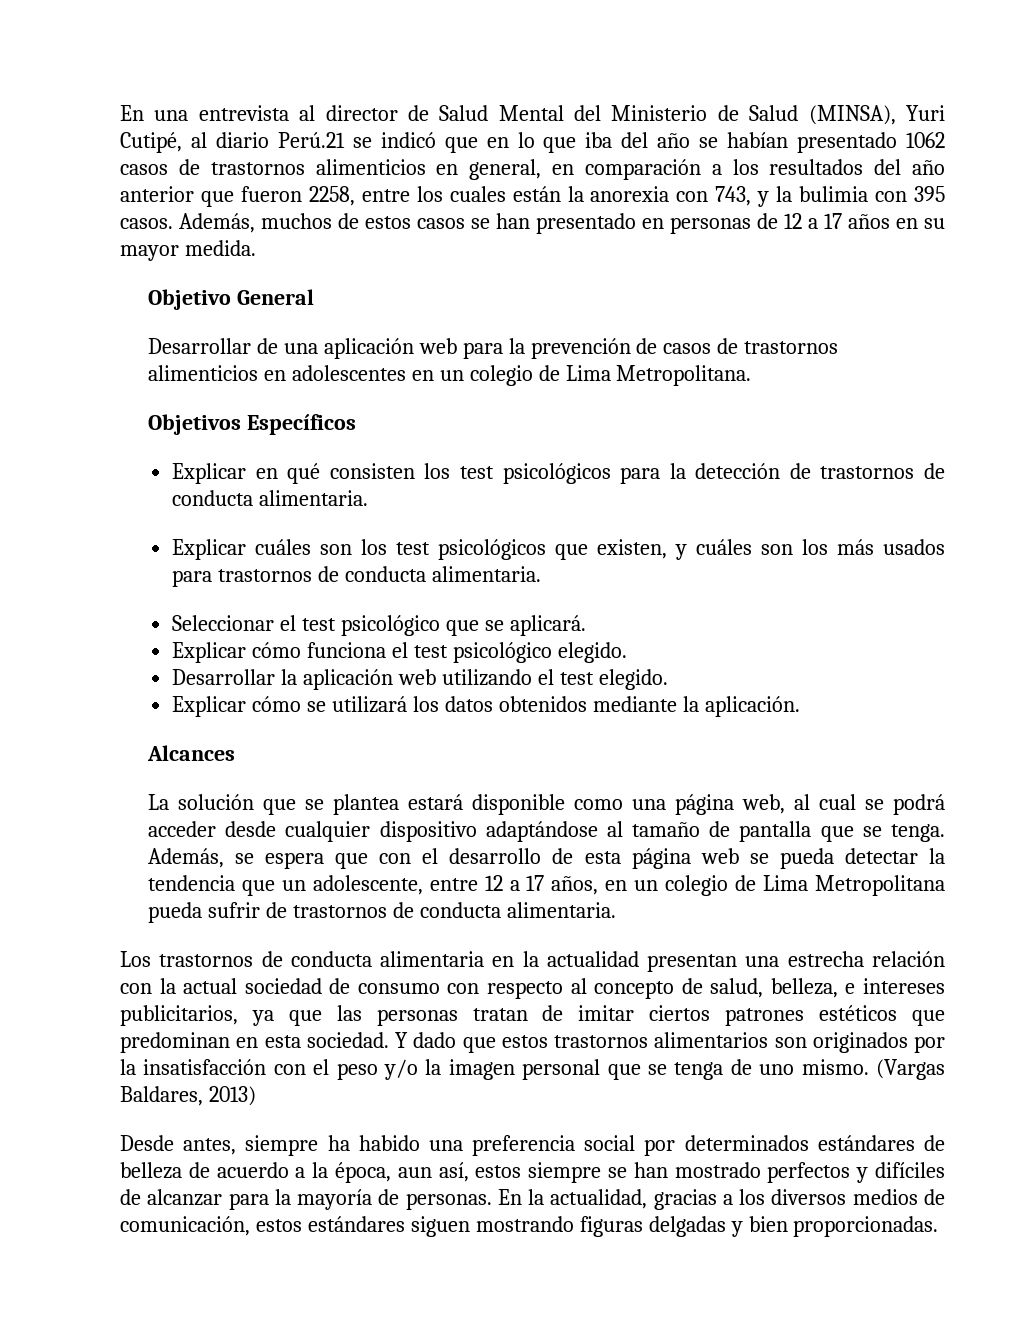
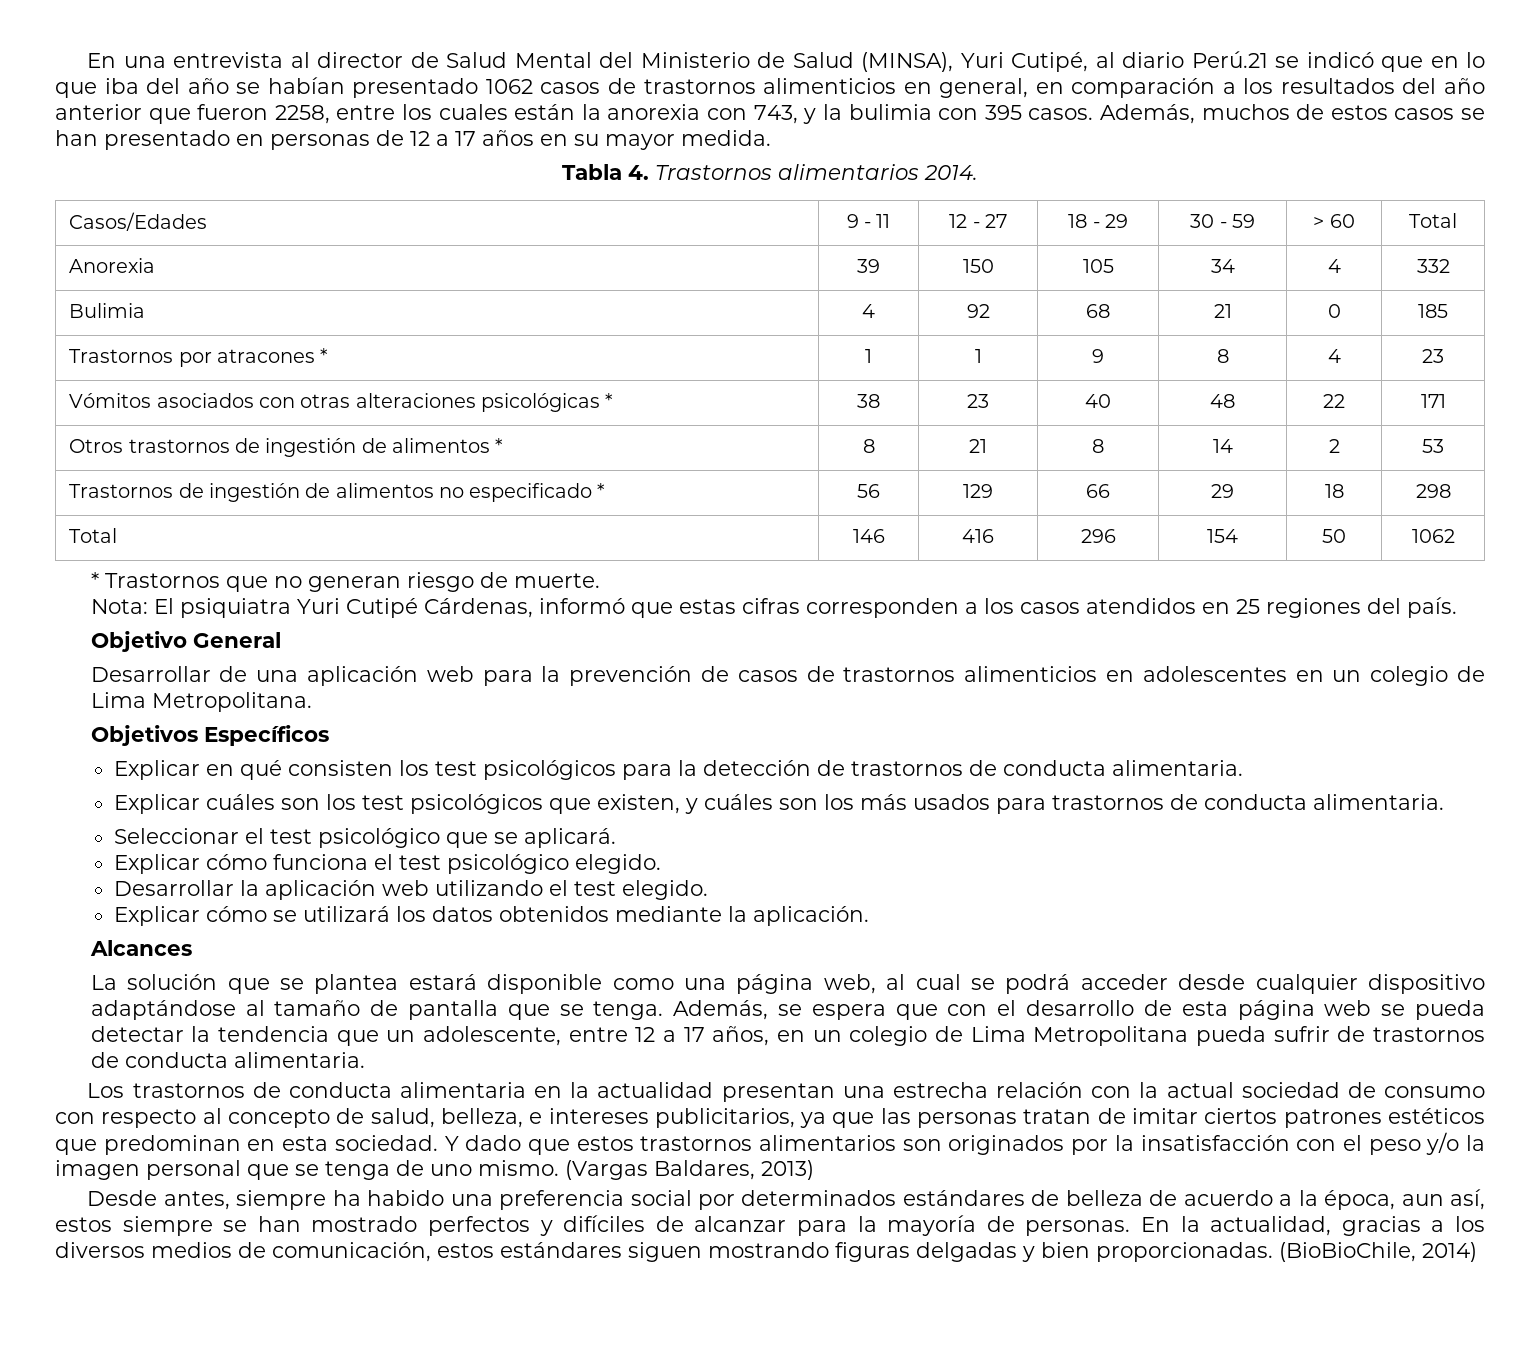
+ Tabla 4. Trastornos alimentarios 2014.
+ Casos/Edades | 9 - 11 | 12 - 27 | 18 - 29 | 30 - 59 | > 60 | Total
+ Anorexia | 39 | 150 | 105 | 34 | 4 | 332
+ Bulimia | 4 | 92 | 68 | 21 | 0 | 185
+ Trastornos por atracones * | 1 | 1 | 9 | 8 | 4 | 23
+ Vómitos asociados con otras alteraciones psicológicas * | 38 | 23 | 40 | 48 | 22 | 171
+ Otros trastornos de ingestión de alimentos * | 8 | 21 | 8 | 14 | 2 | 53
+ Trastornos de ingestión de alimentos no especificado * | 56 | 129 | 66 | 29 | 18 | 298
+ Total | 146 | 416 | 296 | 154 | 50 | 1062
+ * Trastornos que no generan riesgo de muerte.
+ Nota: El psiquiatra Yuri Cutipé Cárdenas, informó que estas cifras corresponden a los casos atendidos en 25 regiones del país.
+ (BioBioChile, 2014)

